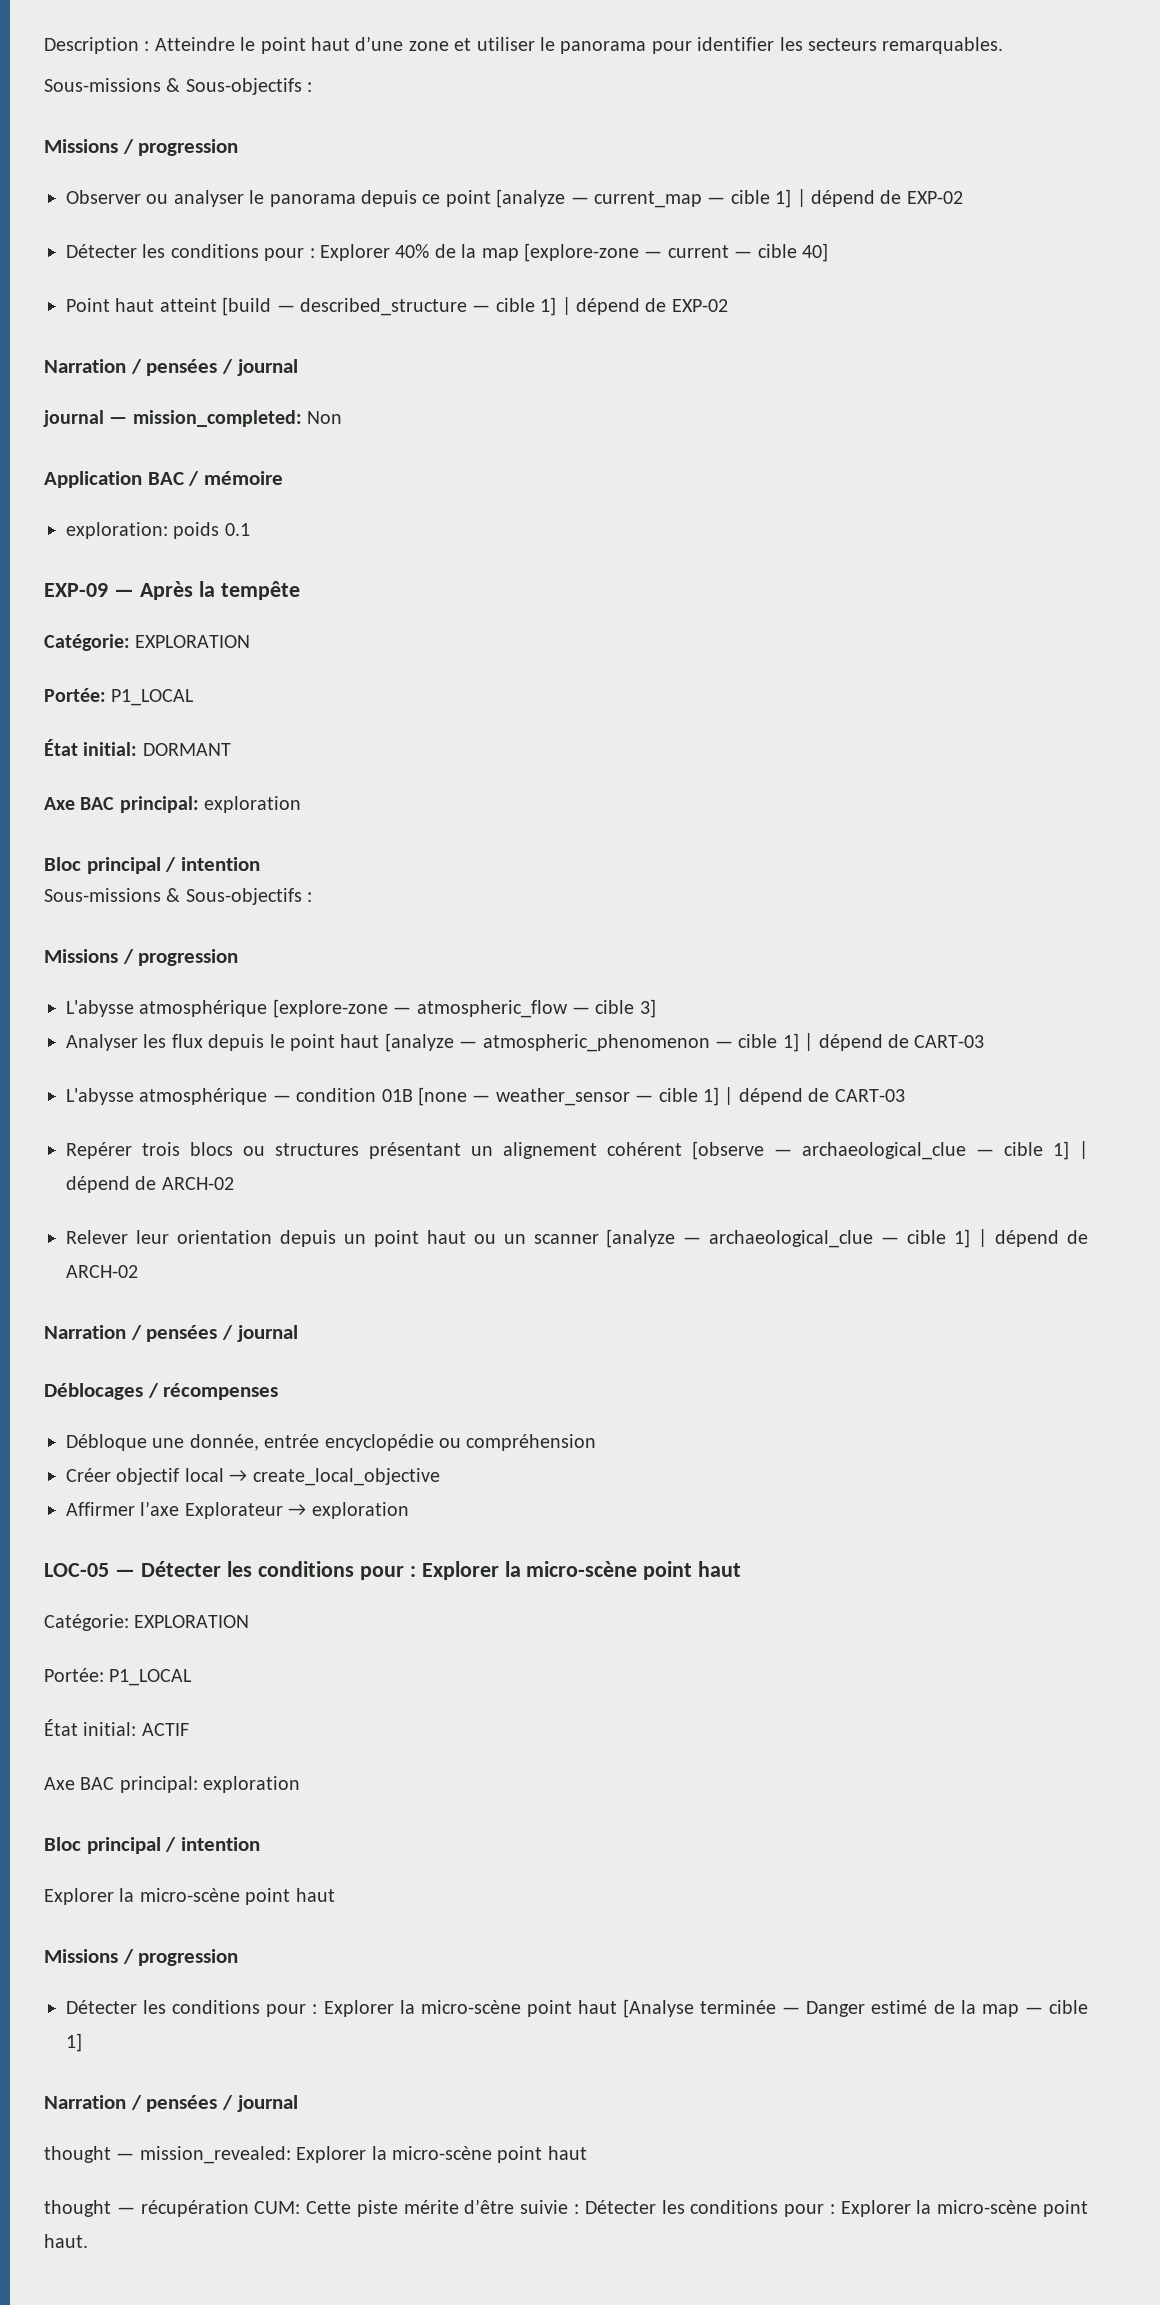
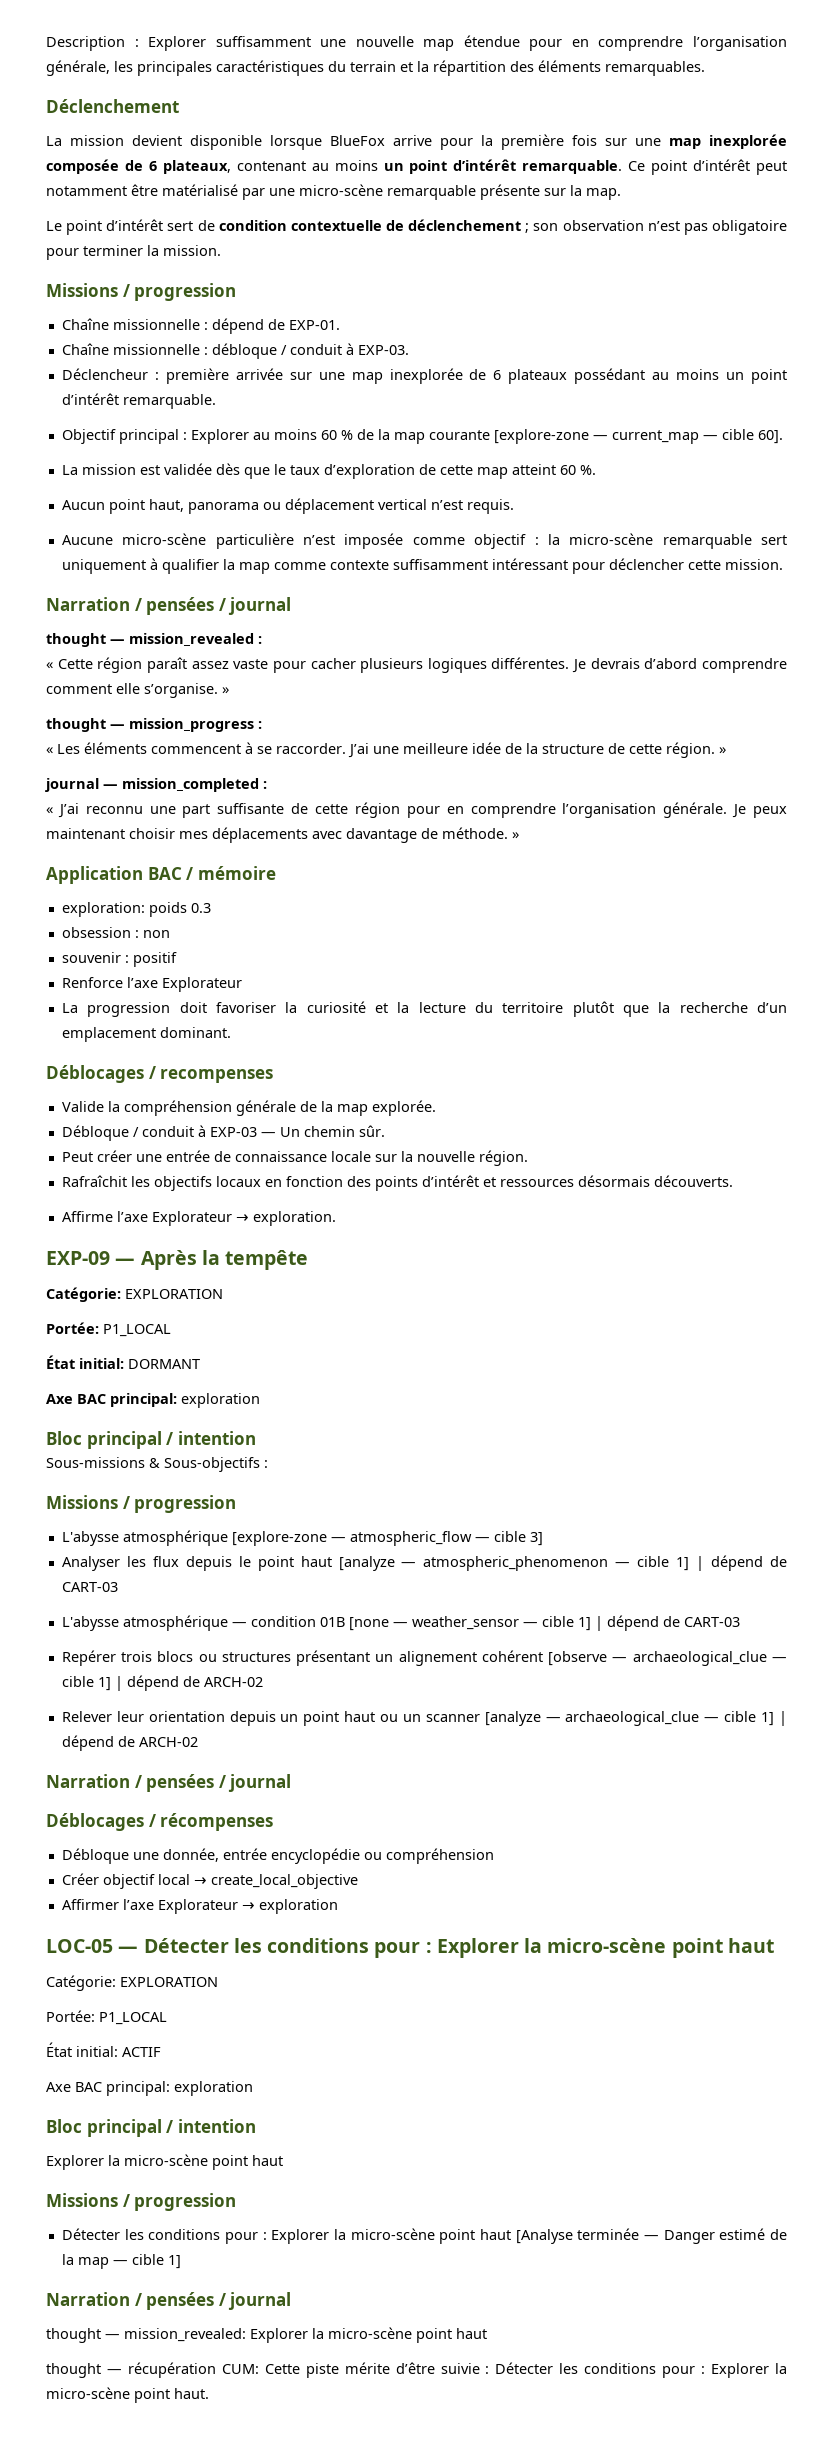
- Description : Atteindre le point haut d’une zone et utiliser le panorama pour identifier les secteurs remarquables.
- Sous-missions & Sous-objectifs :
+ Description : Explorer suffisamment une nouvelle map étendue pour en comprendre l’organisation générale, les principales caractéristiques du terrain et la répartition des éléments remarquables.
+ Déclenchement
+ La mission devient disponible lorsque BlueFox arrive pour la première fois sur une map inexplorée composée de 6 plateaux, contenant au moins un point d’intérêt remarquable. Ce point d’intérêt peut notamment être matérialisé par une micro-scène remarquable présente sur la map.
+ Le point d’intérêt sert de condition contextuelle de déclenchement ; son observation n’est pas obligatoire pour terminer la mission.
  Missions / progression
- Observer ou analyser le panorama depuis ce point [analyze — current_map — cible 1] | dépend de EXP-02
- Détecter les conditions pour : Explorer 40% de la map [explore-zone — current — cible 40]
- Point haut atteint [build — described_structure — cible 1] | dépend de EXP-02
+ Chaîne missionnelle : dépend de EXP-01.
+ Chaîne missionnelle : débloque / conduit à EXP-03.
+ Déclencheur : première arrivée sur une map inexplorée de 6 plateaux possédant au moins un point d’intérêt remarquable.
+ Objectif principal : Explorer au moins 60 % de la map courante [explore-zone — current_map — cible 60].
+ La mission est validée dès que le taux d’exploration de cette map atteint 60 %.
+ Aucun point haut, panorama ou déplacement vertical n’est requis.
+ Aucune micro-scène particulière n’est imposée comme objectif : la micro-scène remarquable sert uniquement à qualifier la map comme contexte suffisamment intéressant pour déclencher cette mission.
  Narration / pensées / journal
- journal — mission_completed: Non
+ thought — mission_revealed :
+ « Cette région paraît assez vaste pour cacher plusieurs logiques différentes. Je devrais d’abord comprendre comment elle s’organise. »
+ thought — mission_progress :
+ « Les éléments commencent à se raccorder. J’ai une meilleure idée de la structure de cette région. »
+ journal — mission_completed :
+ « J’ai reconnu une part suffisante de cette région pour en comprendre l’organisation générale. Je peux maintenant choisir mes déplacements avec davantage de méthode. »
- exploration: poids 0.1
+ exploration: poids 0.3
+ obsession : non
+ souvenir : positif
+ Renforce l’axe Explorateur
+ La progression doit favoriser la curiosité et la lecture du territoire plutôt que la recherche d’un emplacement dominant.
+ Déblocages / recompenses
+ Valide la compréhension générale de la map explorée.
+ Débloque / conduit à EXP-03 — Un chemin sûr.
+ Peut créer une entrée de connaissance locale sur la nouvelle région.
+ Rafraîchit les objectifs locaux en fonction des points d’intérêt et ressources désormais découverts.
+ Affirme l’axe Explorateur → exploration.

